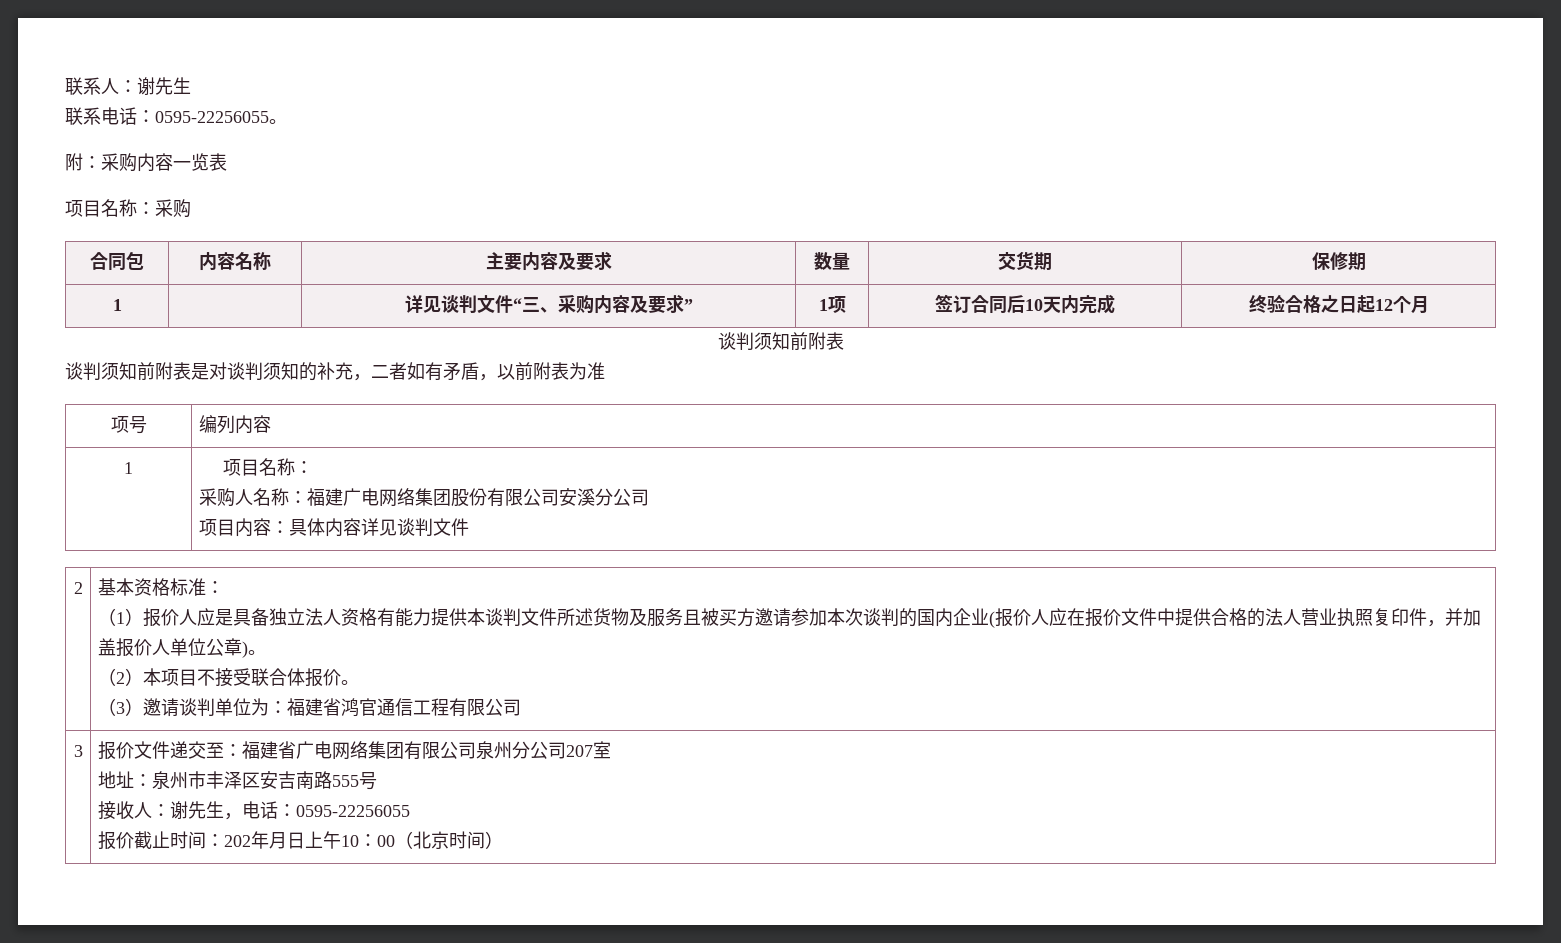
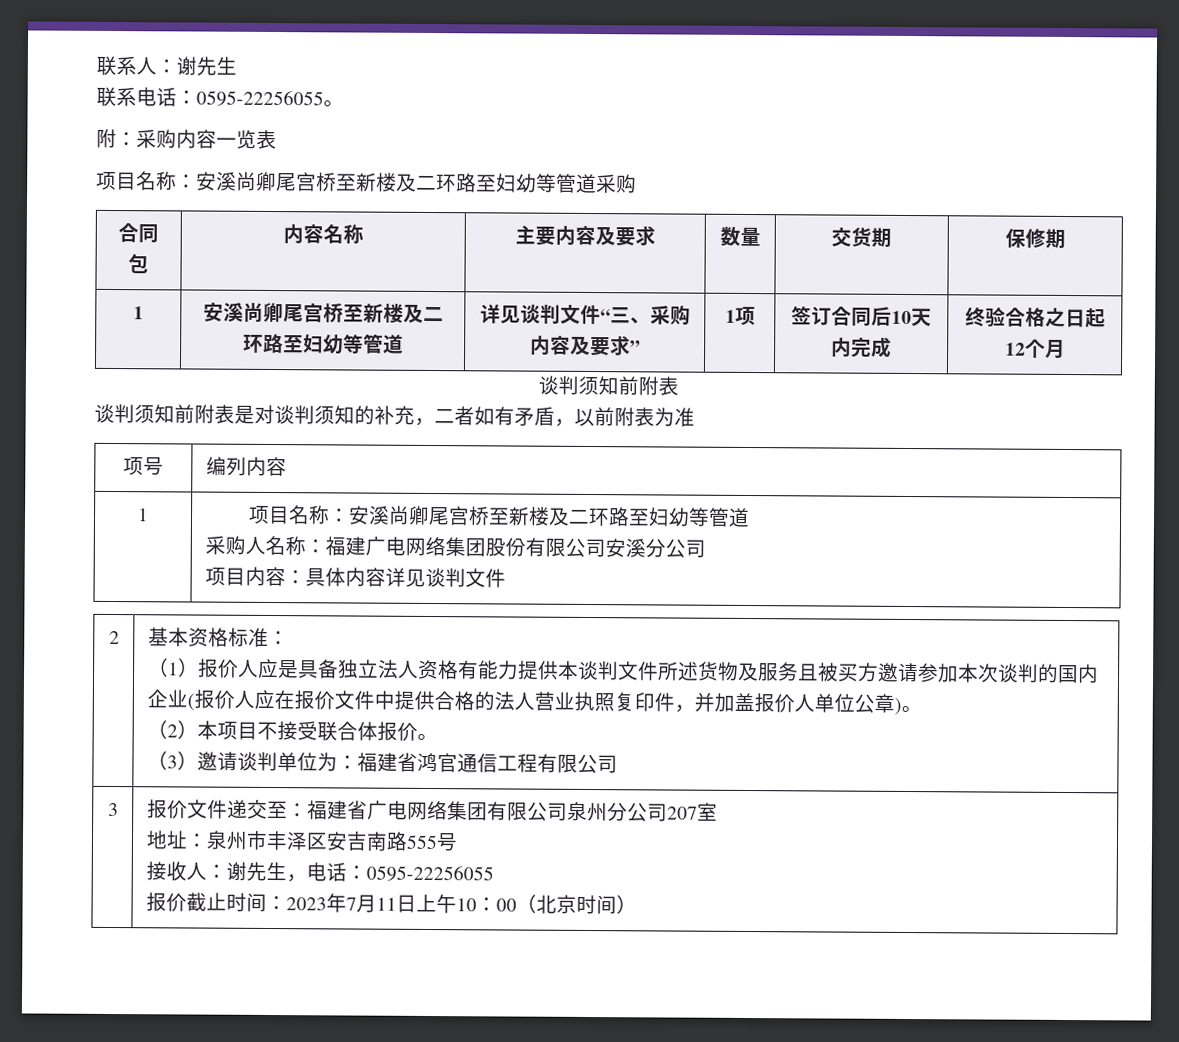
- 项目名称：采购
+ 项目名称：安溪尚卿尾宫桥至新楼及二环路至妇幼等管道采购
- 1 | | 详见谈判文件“三、采购内容及要求” | 1项 | 签订合同后10天内完成 | 终验合格之日起12个月
+ 1 | 安溪尚卿尾宫桥至新楼及二环路至妇幼等管道 | 详见谈判文件“三、采购内容及要求” | 1项 | 签订合同后10天内完成 | 终验合格之日起12个月
- 1 | 项目名称：
+ 1 | 项目名称：安溪尚卿尾宫桥至新楼及二环路至妇幼等管道
- 报价截止时间：202年月日上午10：00（北京时间）
+ 报价截止时间：2023年7月11日上午10：00（北京时间）

